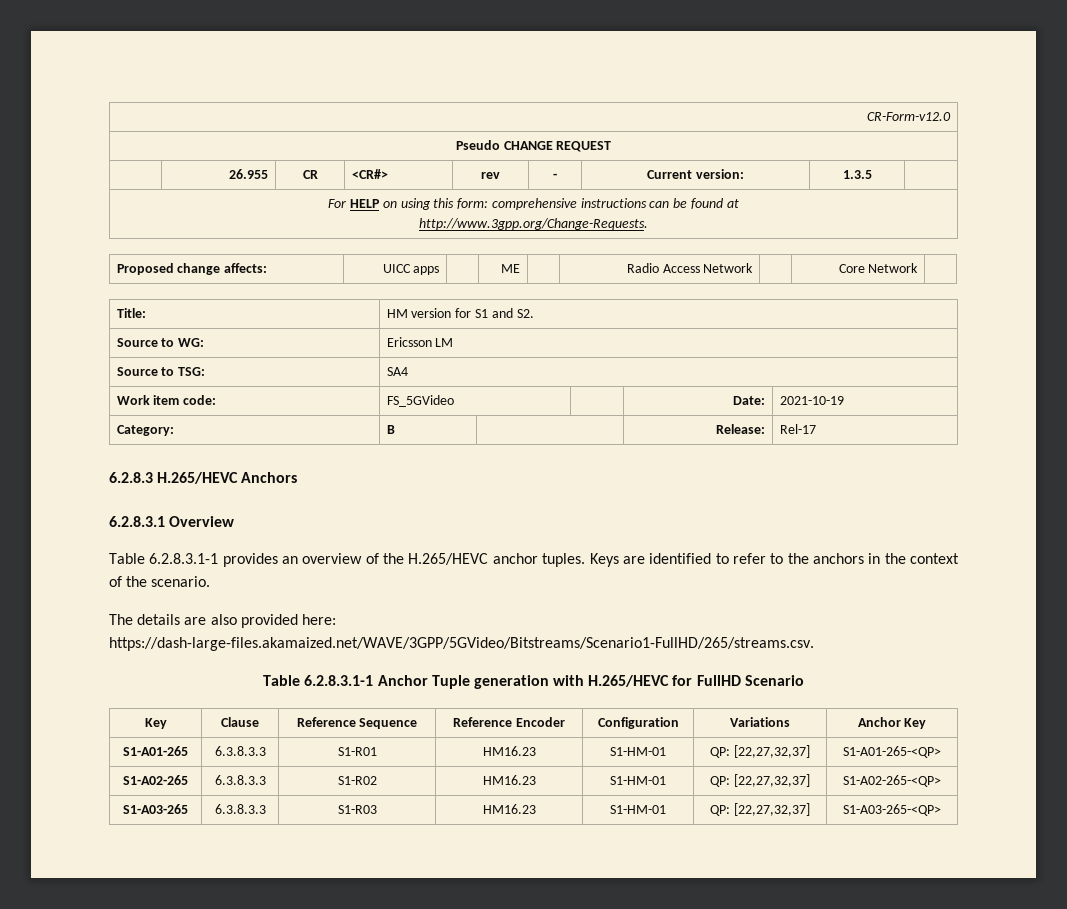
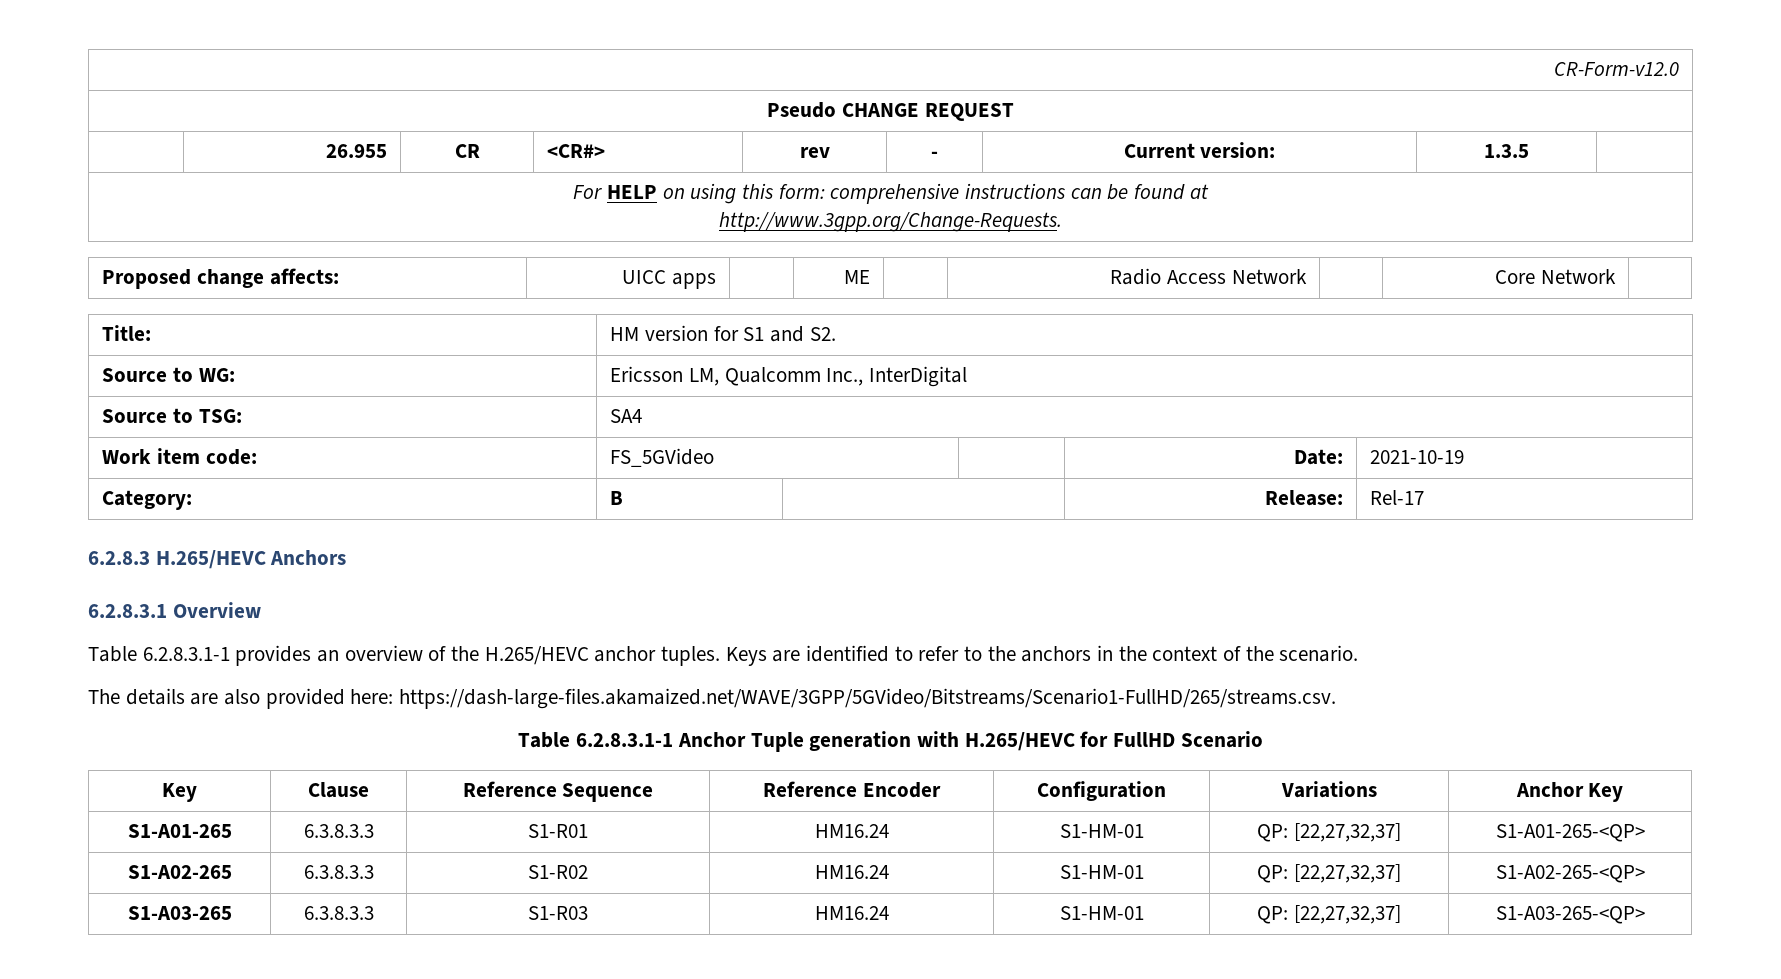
- Source to WG: | Ericsson LM
+ Source to WG: | Ericsson LM, Qualcomm Inc., InterDigital
- S1-A01-265 | 6.3.8.3.3 | S1-R01 | HM16.23 | S1-HM-01 | QP: [22,27,32,37] | S1-A01-265-<QP>
+ S1-A01-265 | 6.3.8.3.3 | S1-R01 | HM16.24 | S1-HM-01 | QP: [22,27,32,37] | S1-A01-265-<QP>
- S1-A02-265 | 6.3.8.3.3 | S1-R02 | HM16.23 | S1-HM-01 | QP: [22,27,32,37] | S1-A02-265-<QP>
+ S1-A02-265 | 6.3.8.3.3 | S1-R02 | HM16.24 | S1-HM-01 | QP: [22,27,32,37] | S1-A02-265-<QP>
- S1-A03-265 | 6.3.8.3.3 | S1-R03 | HM16.23 | S1-HM-01 | QP: [22,27,32,37] | S1-A03-265-<QP>
+ S1-A03-265 | 6.3.8.3.3 | S1-R03 | HM16.24 | S1-HM-01 | QP: [22,27,32,37] | S1-A03-265-<QP>

